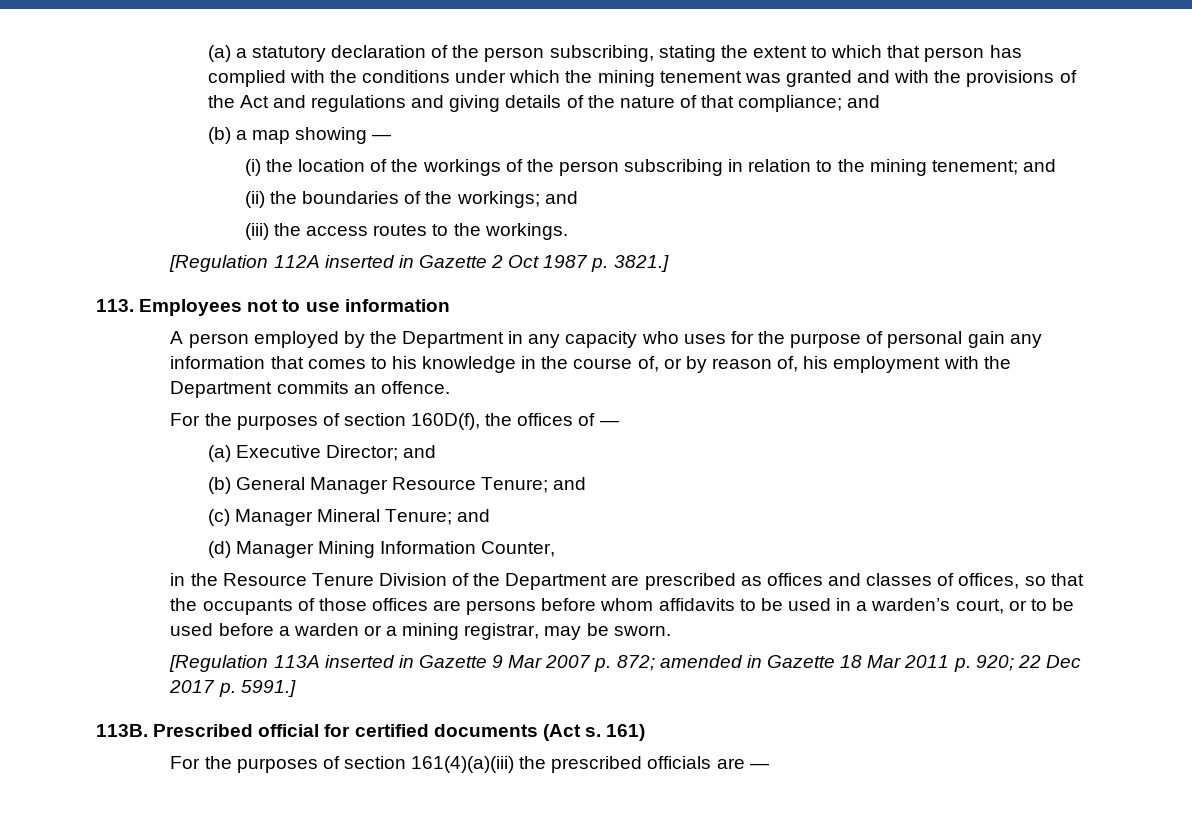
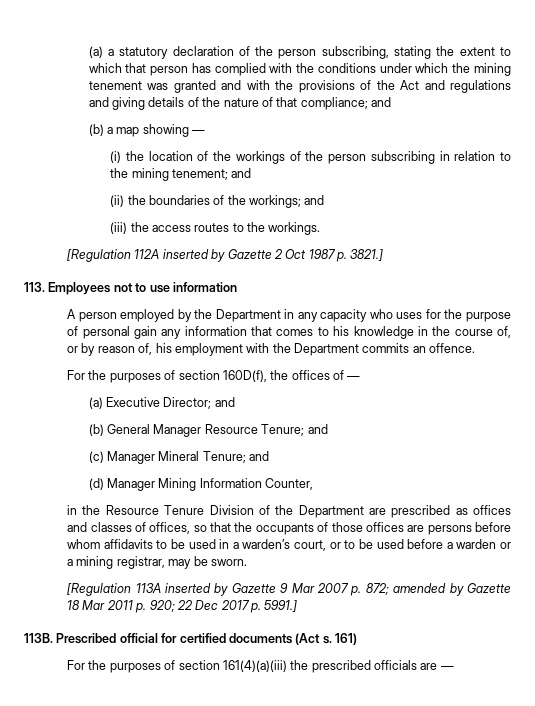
- [Regulation 112A inserted in Gazette 2 Oct 1987 p. 3821.]
+ [Regulation 112A inserted by Gazette 2 Oct 1987 p. 3821.]
- [Regulation 113A inserted in Gazette 9 Mar 2007 p. 872; amended in Gazette 18 Mar 2011 p. 920; 22 Dec 2017 p. 5991.]
+ [Regulation 113A inserted by Gazette 9 Mar 2007 p. 872; amended by Gazette 18 Mar 2011 p. 920; 22 Dec 2017 p. 5991.]

